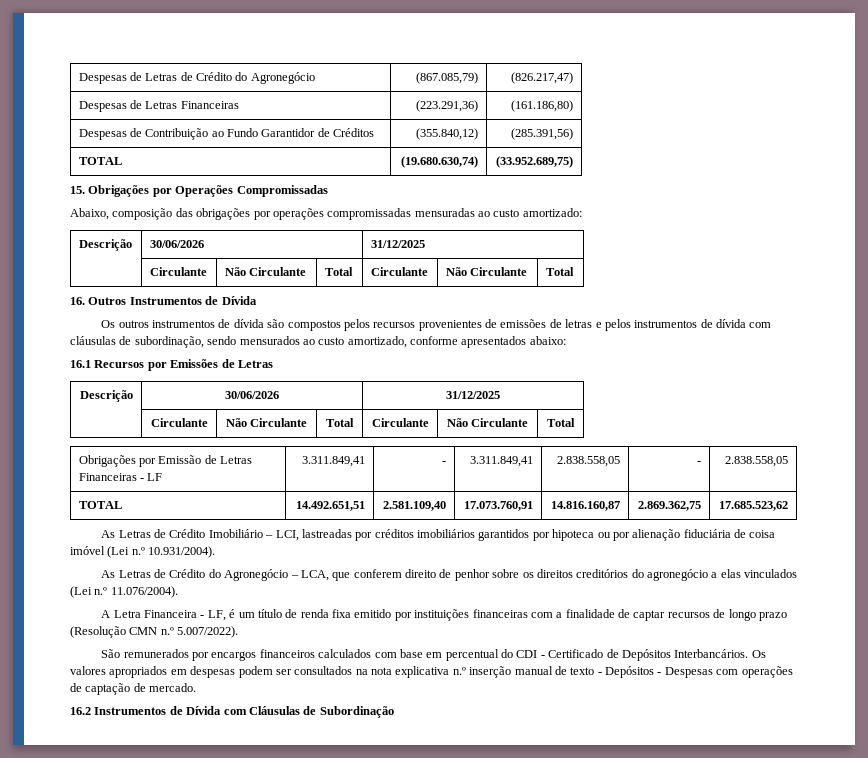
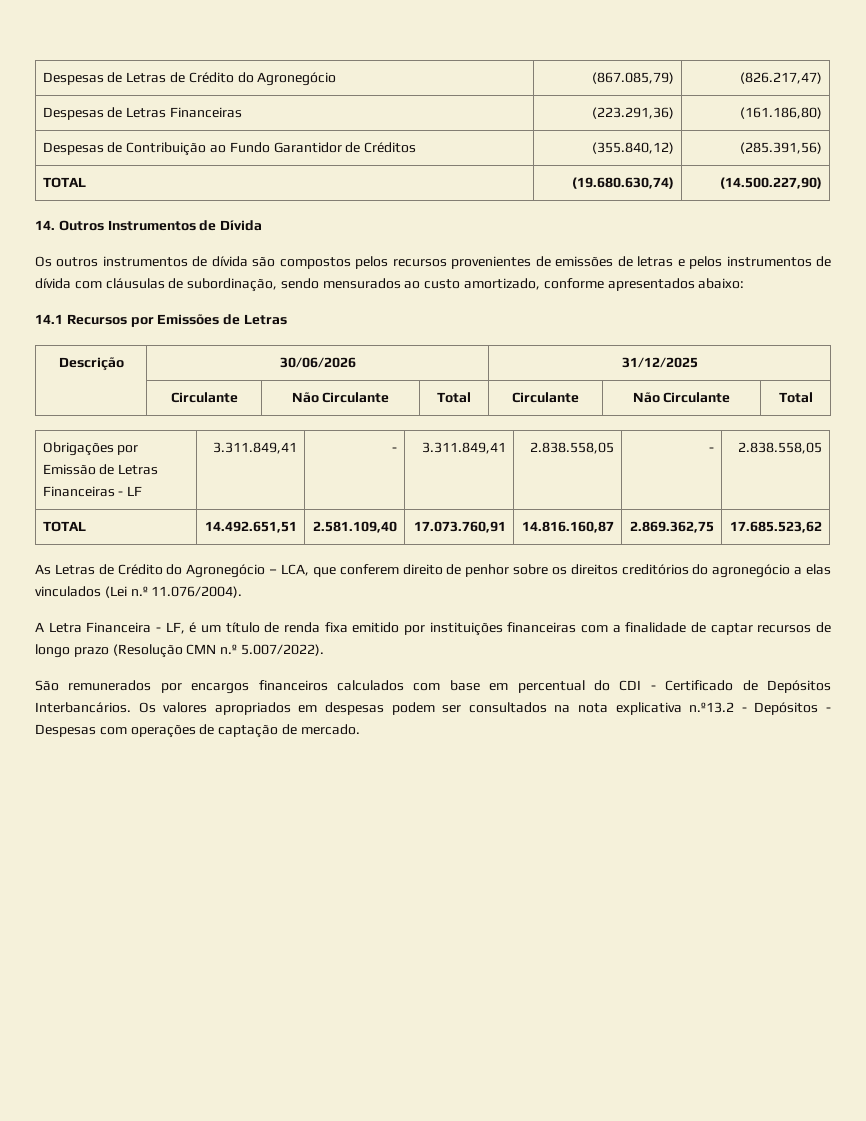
- TOTAL | (19.680.630,74) | (33.952.689,75)
- 15. Obrigações por Operações Compromissadas
- Abaixo, composição das obrigações por operações compromissadas mensuradas ao custo amortizado:
- Descrição | 30/06/2026 | 31/12/2025
- | Circulante | Não Circulante | Total | Circulante | Não Circulante | Total
- 16. Outros Instrumentos de Dívida
+ TOTAL | (19.680.630,74) | (14.500.227,90)
+ 14. Outros Instrumentos de Dívida
- 16.1 Recursos por Emissões de Letras
+ 14.1 Recursos por Emissões de Letras
- As Letras de Crédito Imobiliário – LCI, lastreadas por créditos imobiliários garantidos por hipoteca ou por alienação fiduciária de coisa imóvel (Lei n.º 10.931/2004).
- Os valores apropriados em despesas podem ser consultados na nota explicativa n.º inserção manual de texto - Depósitos - Despesas com operações de captação de mercado.
+ Os valores apropriados em despesas podem ser consultados na nota explicativa n.º13.2 - Depósitos - Despesas com operações de captação de mercado.
- 16.2 Instrumentos de Dívida com Cláusulas de Subordinação

